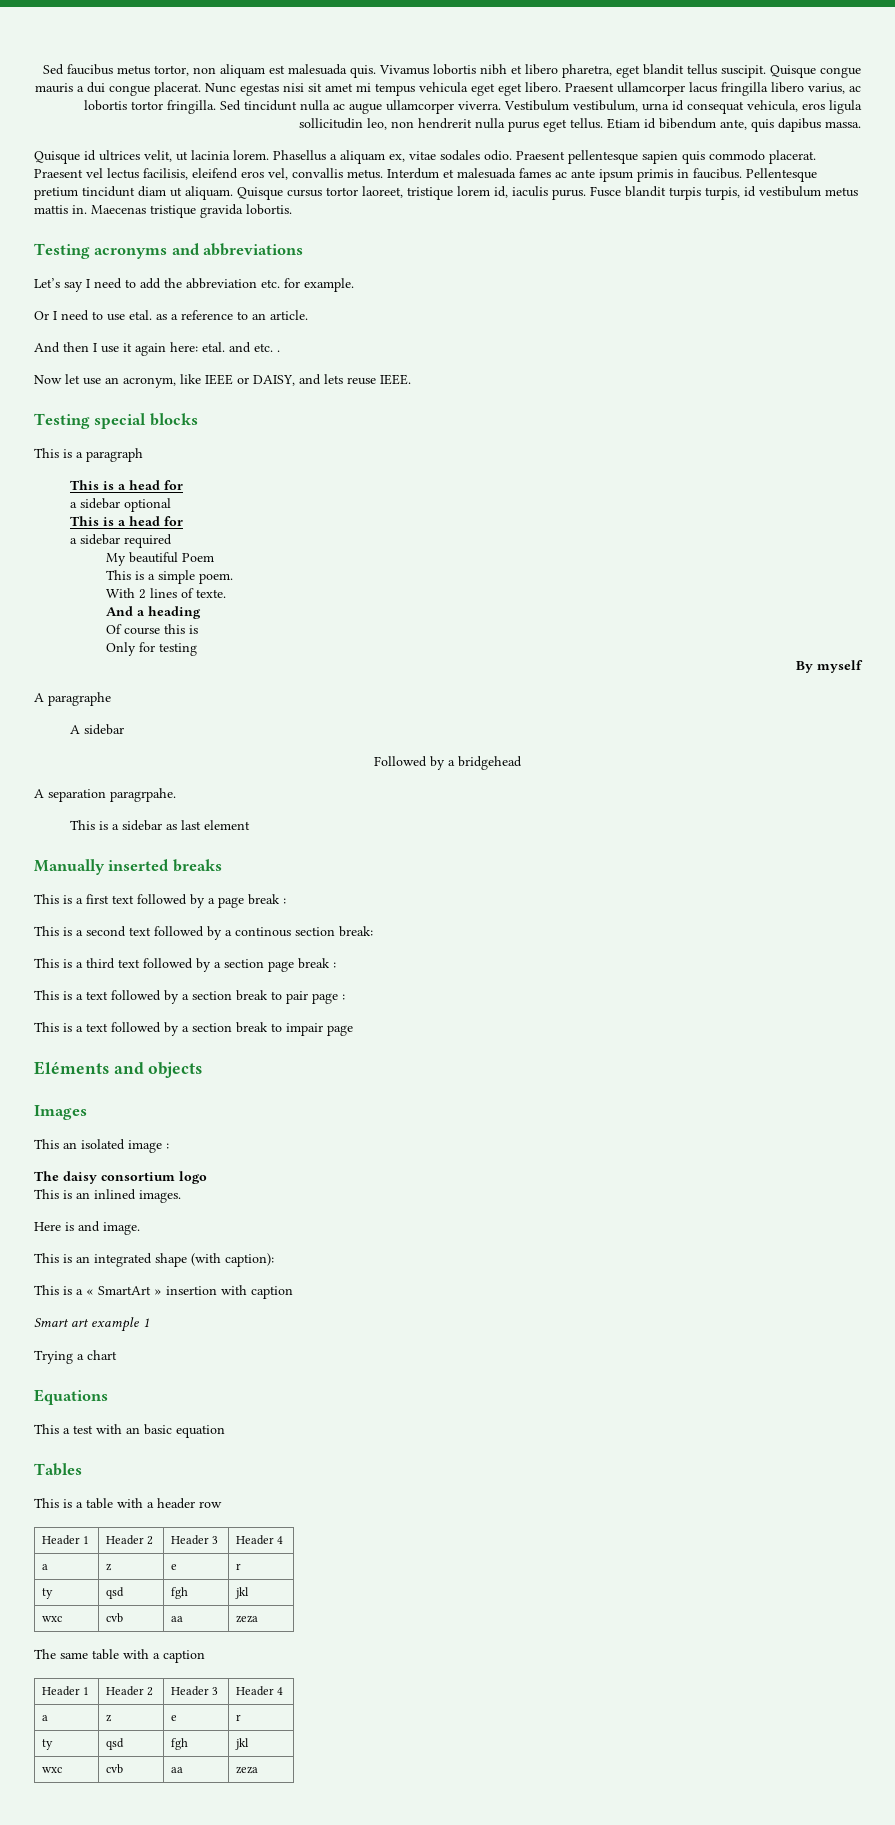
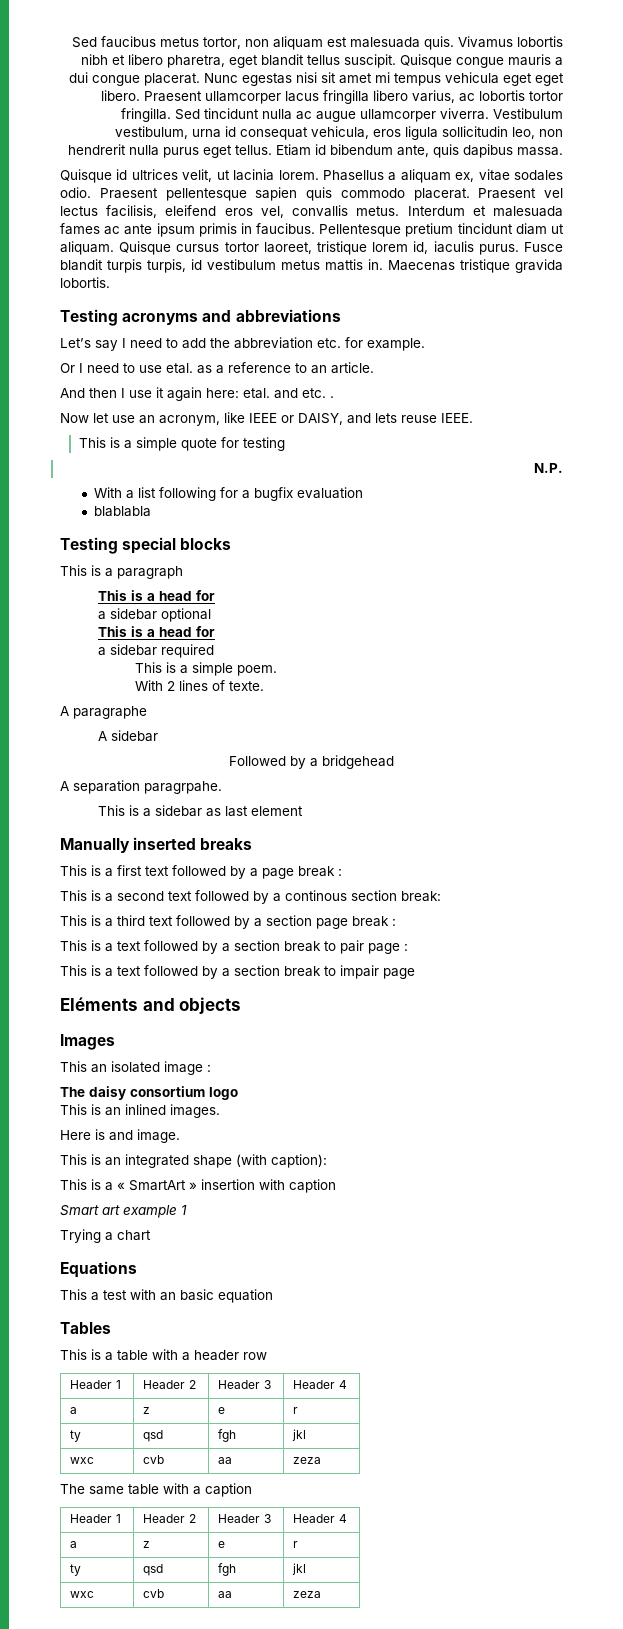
+ This is a simple quote for testing
+ N.P.
+ With a list following for a bugfix evaluation
+ blablabla
- My beautiful Poem
- And a heading
- Of course this is
- Only for testing
- By myself

